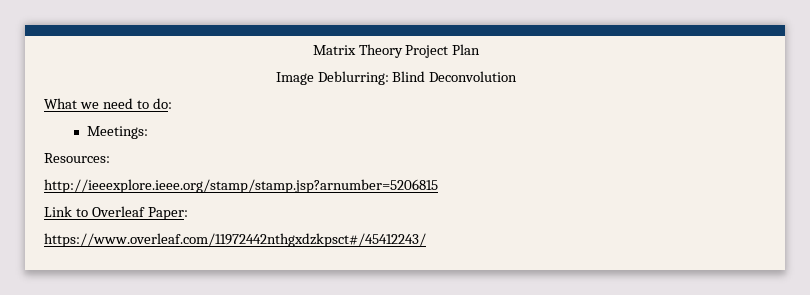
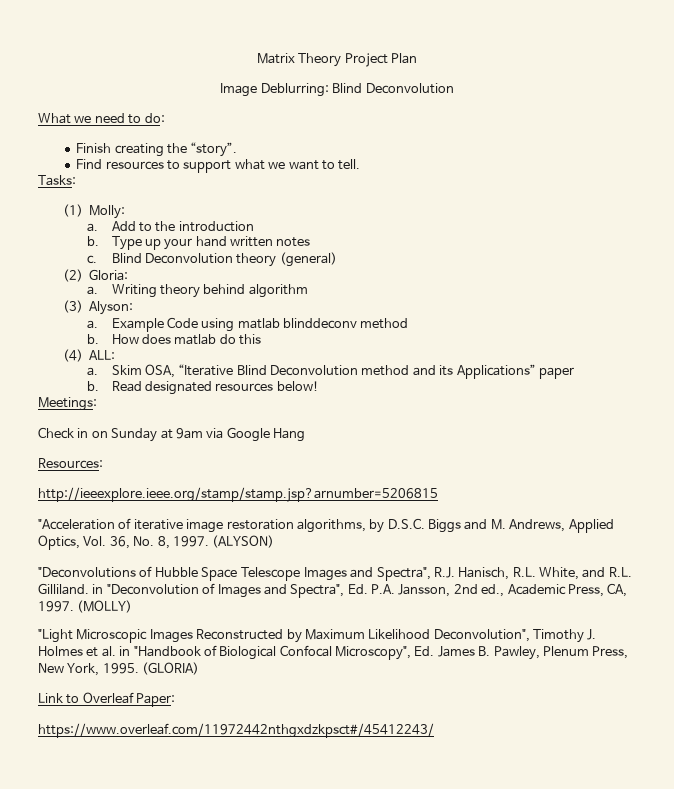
+ Finish creating the “story”.
+ Find resources to support what we want to tell.
+ Tasks:
+ (1) Molly:
+ a. Add to the introduction
+ b. Type up your hand written notes
+ c. Blind Deconvolution theory (general)
+ (2) Gloria:
+ a. Writing theory behind algorithm
+ (3) Alyson:
+ a. Example Code using matlab blinddeconv method
+ b. How does matlab do this
+ (4) ALL:
+ a. Skim OSA, “Iterative Blind Deconvolution method and its Applications” paper
+ b. Read designated resources below!
  Meetings:
+ Check in on Sunday at 9am via Google Hang
  Resources:
  http://ieeexplore.ieee.org/stamp/stamp.jsp?arnumber=5206815
+ "Acceleration of iterative image restoration algorithms, by D.S.C. Biggs and M. Andrews, Applied Optics, Vol. 36, No. 8, 1997. (ALYSON)
+ "Deconvolutions of Hubble Space Telescope Images and Spectra", R.J. Hanisch, R.L. White, and R.L. Gilliland. in "Deconvolution of Images and Spectra", Ed. P.A. Jansson, 2nd ed., Academic Press, CA, 1997. (MOLLY)
+ "Light Microscopic Images Reconstructed by Maximum Likelihood Deconvolution", Timothy J. Holmes et al. in "Handbook of Biological Confocal Microscopy", Ed. James B. Pawley, Plenum Press, New York, 1995. (GLORIA)

